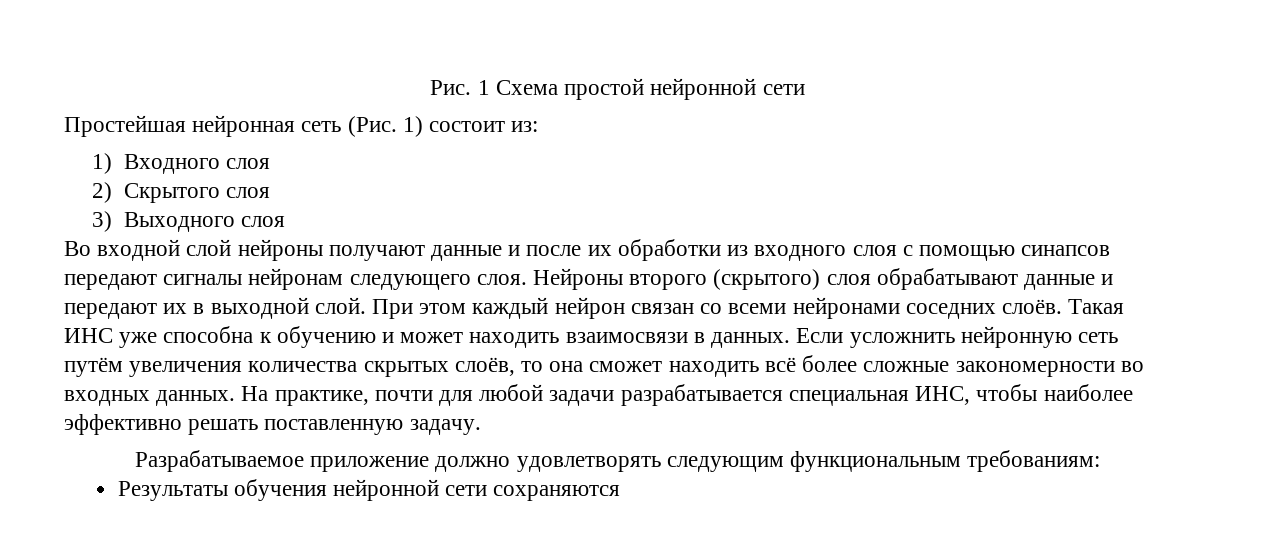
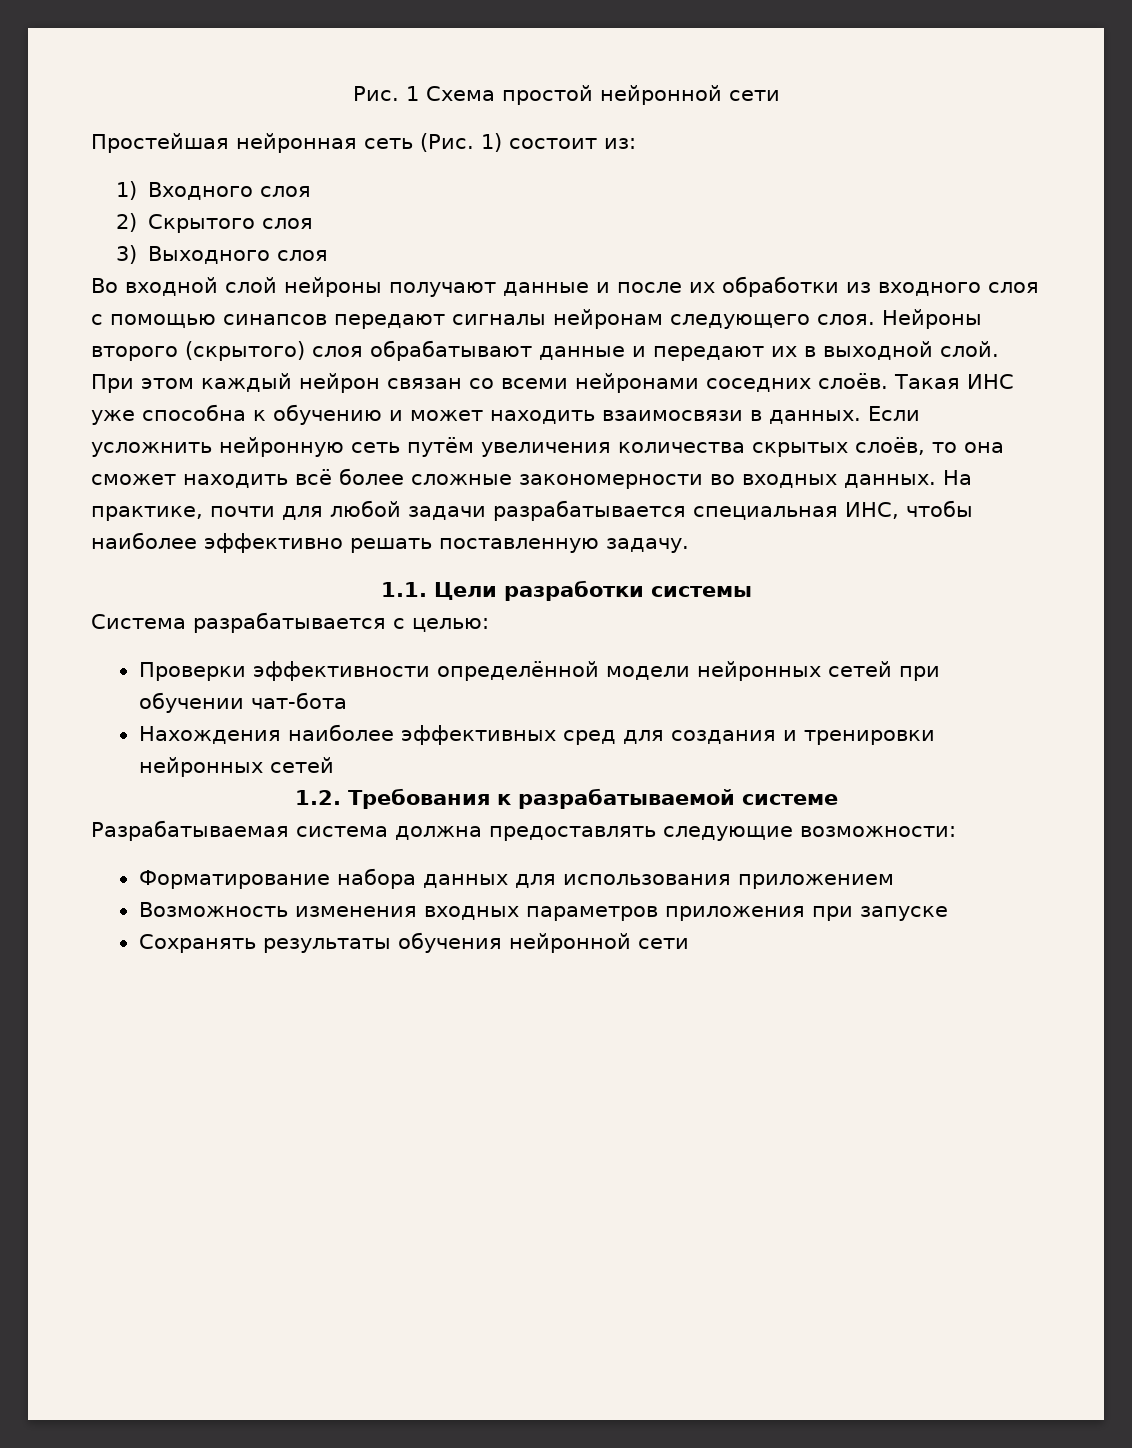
- Разрабатываемое приложение должно удовлетворять следующим функциональным требованиям:
- Результаты обучения нейронной сети сохраняются
+ 1.1. Цели разработки системы
+ Система разрабатывается с целью:
+ Проверки эффективности определённой модели нейронных сетей при обучении чат-бота
+ Нахождения наиболее эффективных сред для создания и тренировки нейронных сетей
+ 1.2. Требования к разрабатываемой системе
+ Разрабатываемая система должна предоставлять следующие возможности:
+ Форматирование набора данных для использования приложением
+ Возможность изменения входных параметров приложения при запуске
+ Сохранять результаты обучения нейронной сети

